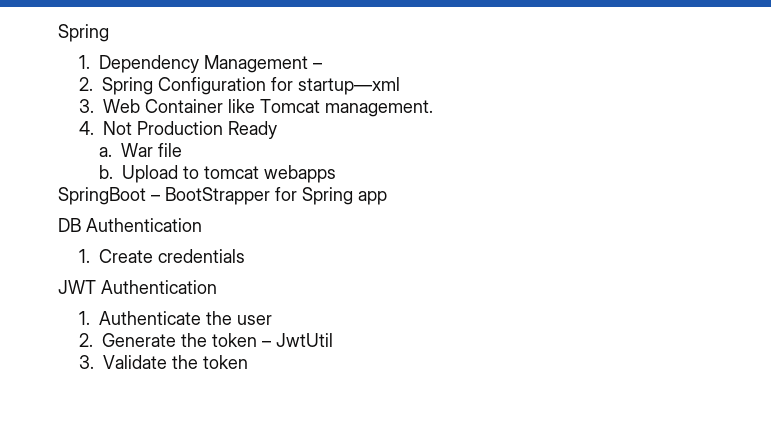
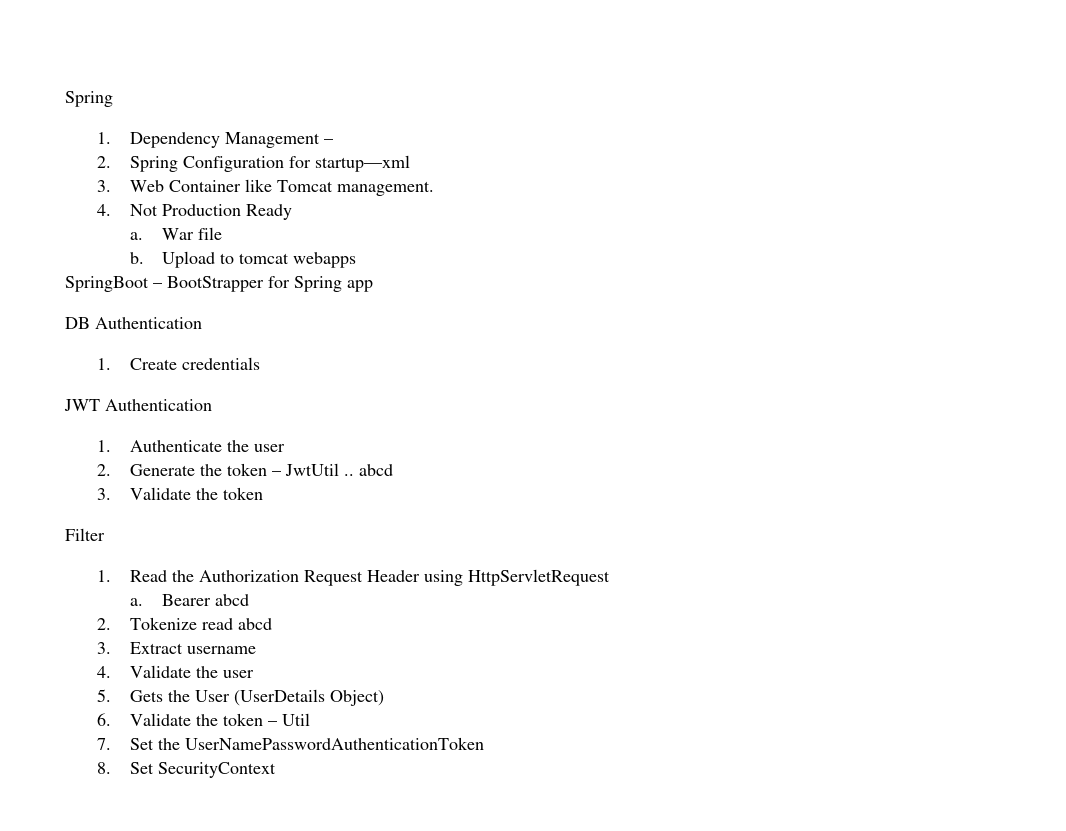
- 2. Generate the token – JwtUtil
+ 2. Generate the token – JwtUtil .. abcd
+ Filter
+ 1. Read the Authorization Request Header using HttpServletRequest
+ a. Bearer abcd
+ 2. Tokenize read abcd
+ 3. Extract username
+ 4. Validate the user
+ 5. Gets the User (UserDetails Object)
+ 6. Validate the token – Util
+ 7. Set the UserNamePasswordAuthenticationToken
+ 8. Set SecurityContext

